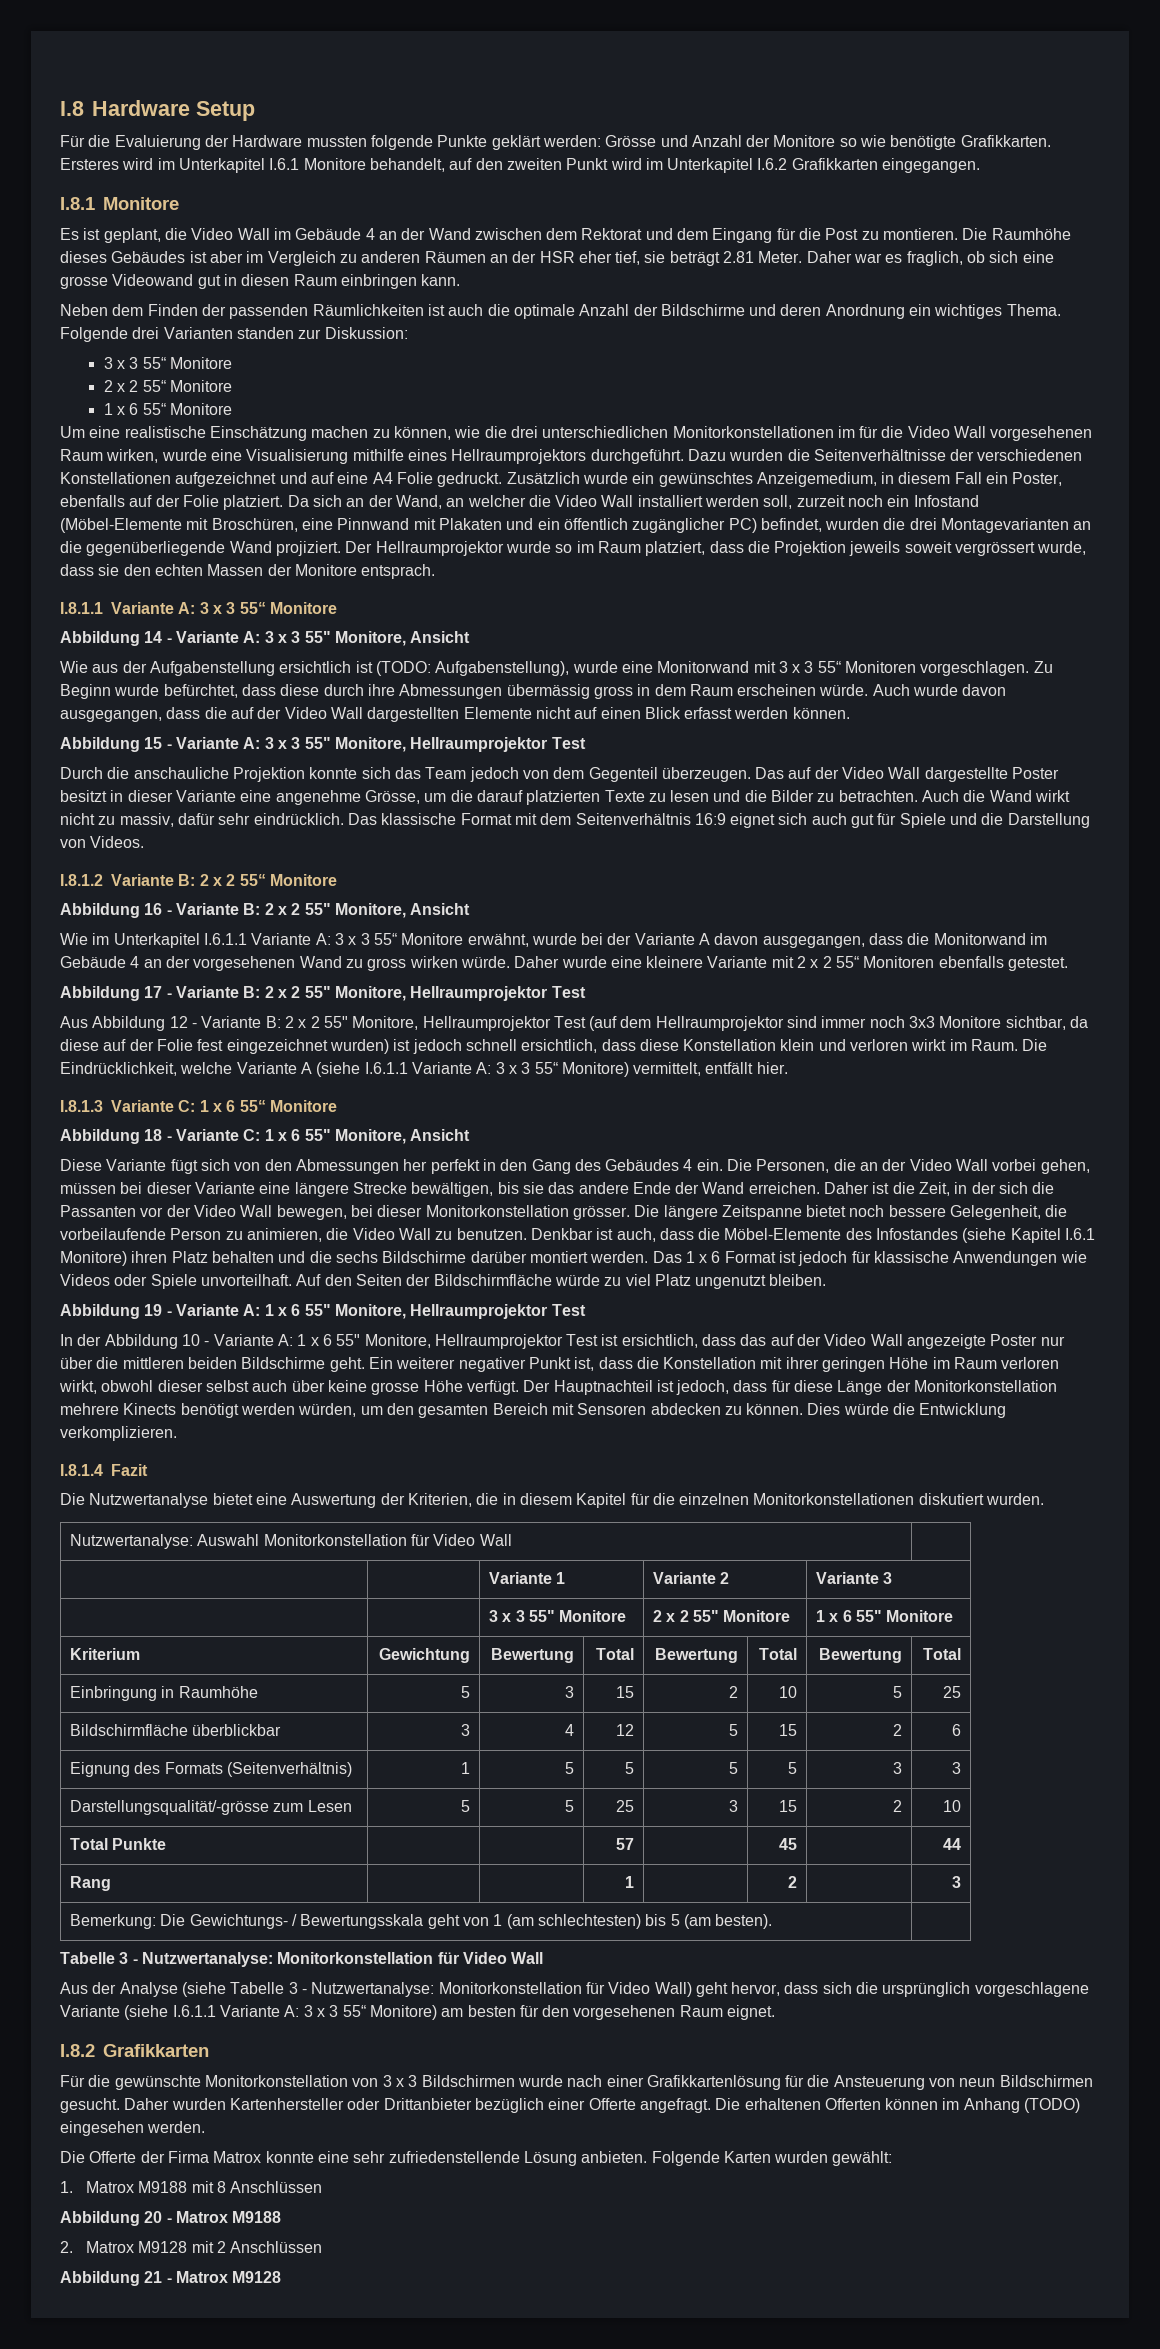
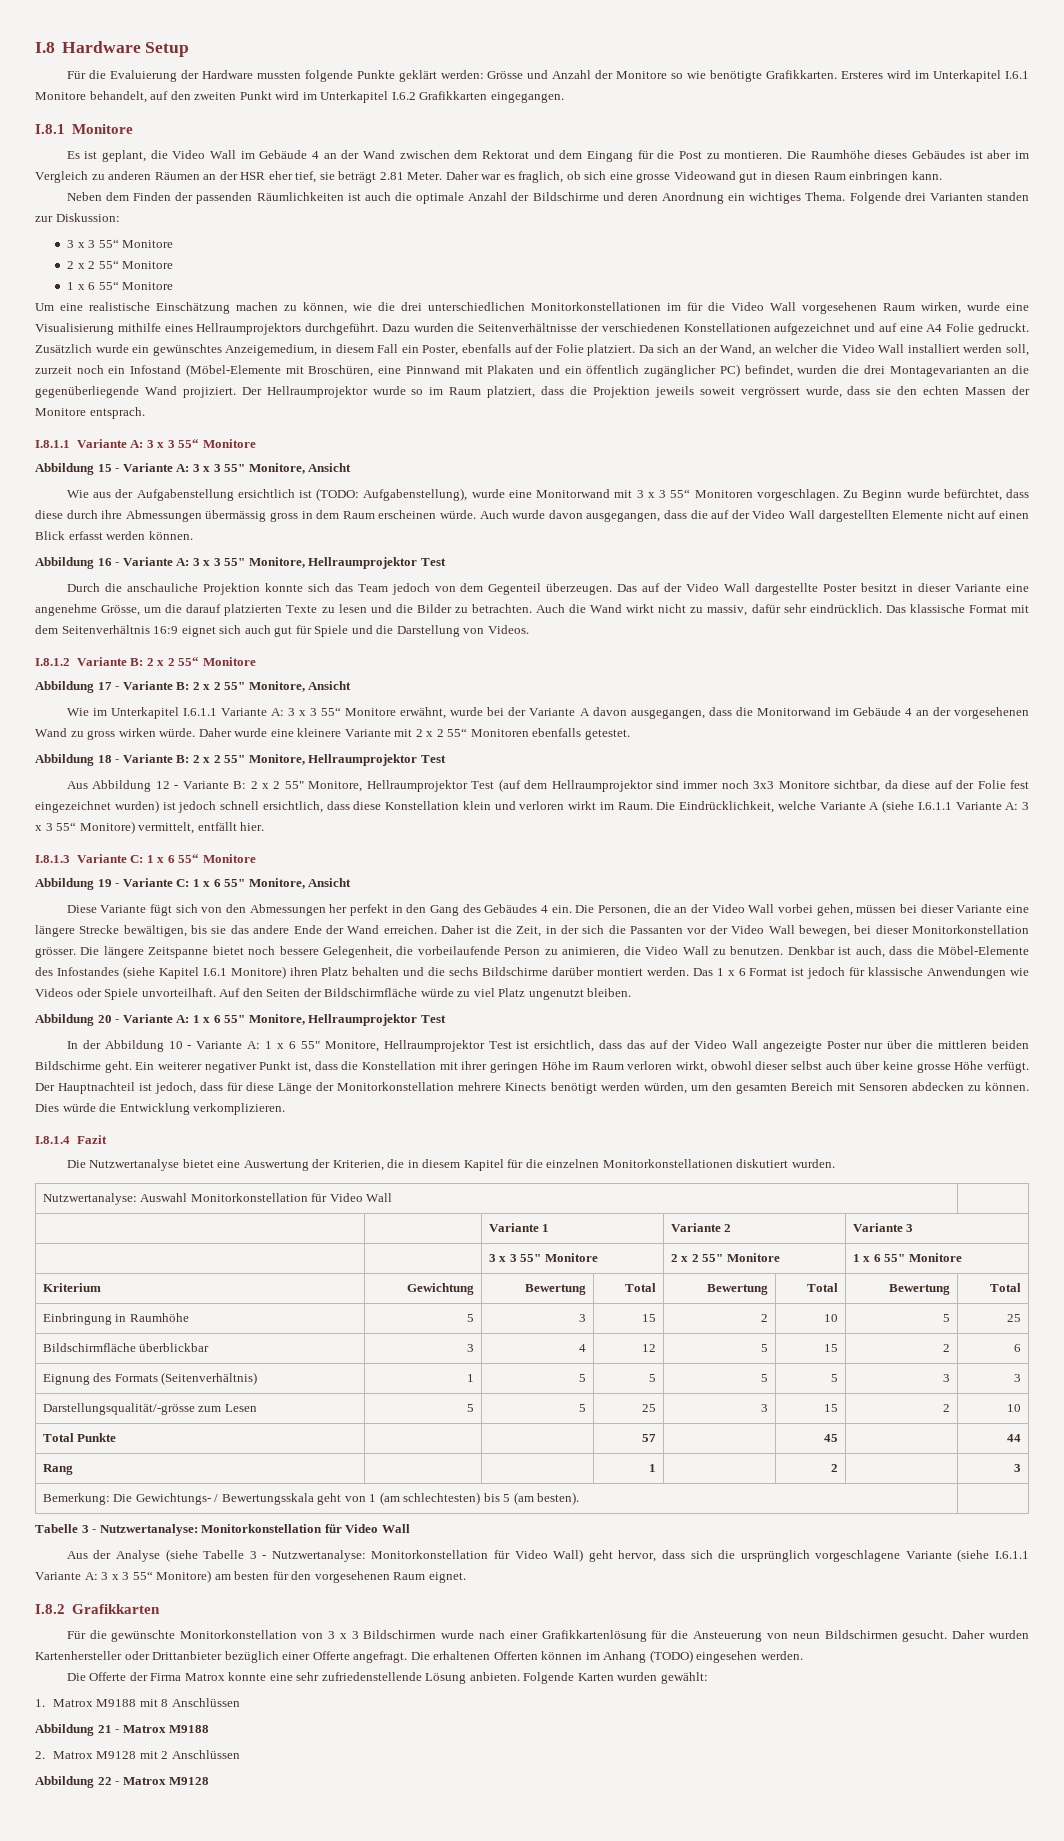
- Abbildung 14 - Variante A: 3 x 3 55" Monitore, Ansicht
+ Abbildung 15 - Variante A: 3 x 3 55" Monitore, Ansicht
- Abbildung 15 - Variante A: 3 x 3 55" Monitore, Hellraumprojektor Test
+ Abbildung 16 - Variante A: 3 x 3 55" Monitore, Hellraumprojektor Test
- Abbildung 16 - Variante B: 2 x 2 55" Monitore, Ansicht
+ Abbildung 17 - Variante B: 2 x 2 55" Monitore, Ansicht
- Abbildung 17 - Variante B: 2 x 2 55" Monitore, Hellraumprojektor Test
+ Abbildung 18 - Variante B: 2 x 2 55" Monitore, Hellraumprojektor Test
- Abbildung 18 - Variante C: 1 x 6 55" Monitore, Ansicht
+ Abbildung 19 - Variante C: 1 x 6 55" Monitore, Ansicht
- Abbildung 19 - Variante A: 1 x 6 55" Monitore, Hellraumprojektor Test
+ Abbildung 20 - Variante A: 1 x 6 55" Monitore, Hellraumprojektor Test
- Abbildung 20 - Matrox M9188
+ Abbildung 21 - Matrox M9188
- Abbildung 21 - Matrox M9128
+ Abbildung 22 - Matrox M9128

